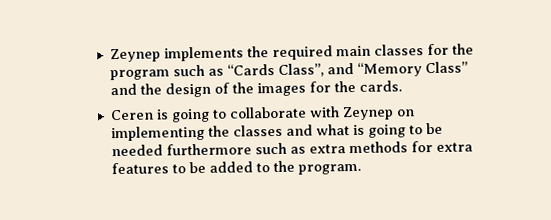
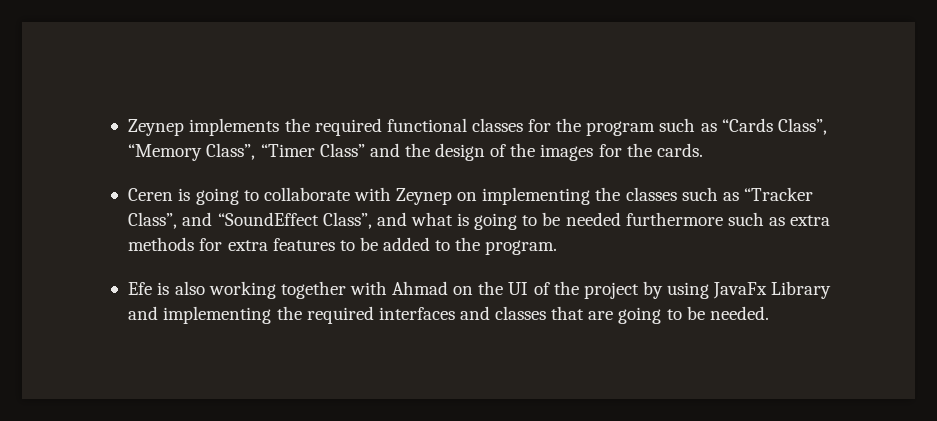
- Zeynep implements the required main classes for the program such as “Cards Class”, and “Memory Class” and the design of the images for the cards.
+ Zeynep implements the required functional classes for the program such as “Cards Class”, “Memory Class”, “Timer Class” and the design of the images for the cards.
- Ceren is going to collaborate with Zeynep on implementing the classes and what is going to be needed furthermore such as extra methods for extra features to be added to the program.
+ Ceren is going to collaborate with Zeynep on implementing the classes such as “Tracker Class”, and “SoundEffect Class”, and what is going to be needed furthermore such as extra methods for extra features to be added to the program.
+ Efe is also working together with Ahmad on the UI of the project by using JavaFx Library and implementing the required interfaces and classes that are going to be needed.

